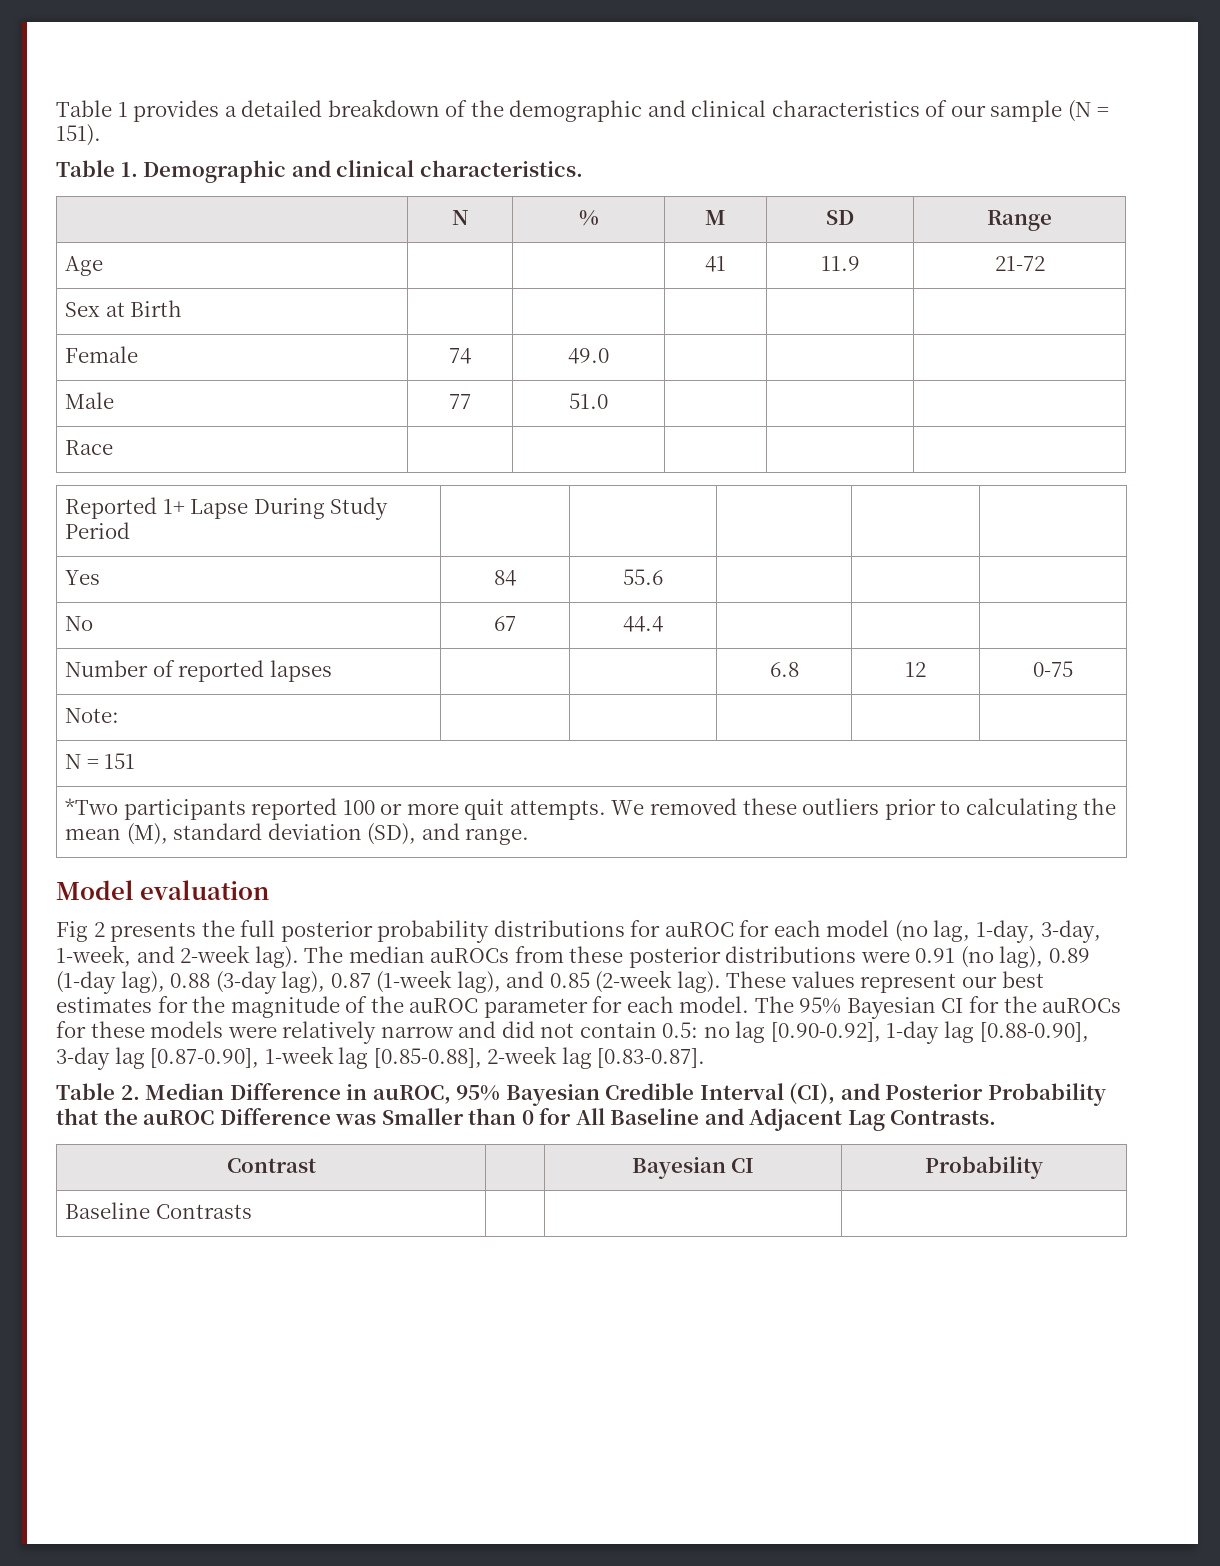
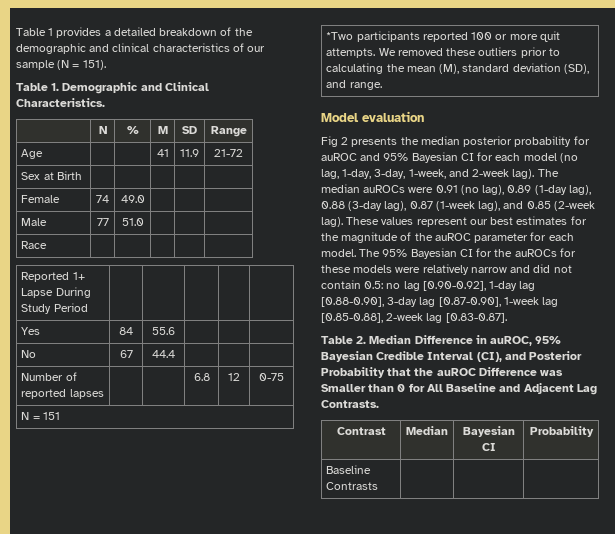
- Table 1. Demographic and clinical characteristics.
+ Table 1. Demographic and Clinical Characteristics.
- Note: | | | | |
- Fig 2 presents the full posterior probability distributions for auROC for each model (no lag, 1-day, 3-day, 1-week, and 2-week lag).
+ Fig 2 presents the median posterior probability for auROC and 95% Bayesian CI for each model (no lag, 1-day, 3-day, 1-week, and 2-week lag).
- The median auROCs from these posterior distributions were 0.91 (no lag), 0.89 (1-day lag), 0.88 (3-day lag), 0.87 (1-week lag), and 0.85 (2-week lag).
+ The median auROCs were 0.91 (no lag), 0.89 (1-day lag), 0.88 (3-day lag), 0.87 (1-week lag), and 0.85 (2-week lag).
- Contrast | | Bayesian CI | Probability
+ Contrast | Median | Bayesian CI | Probability

